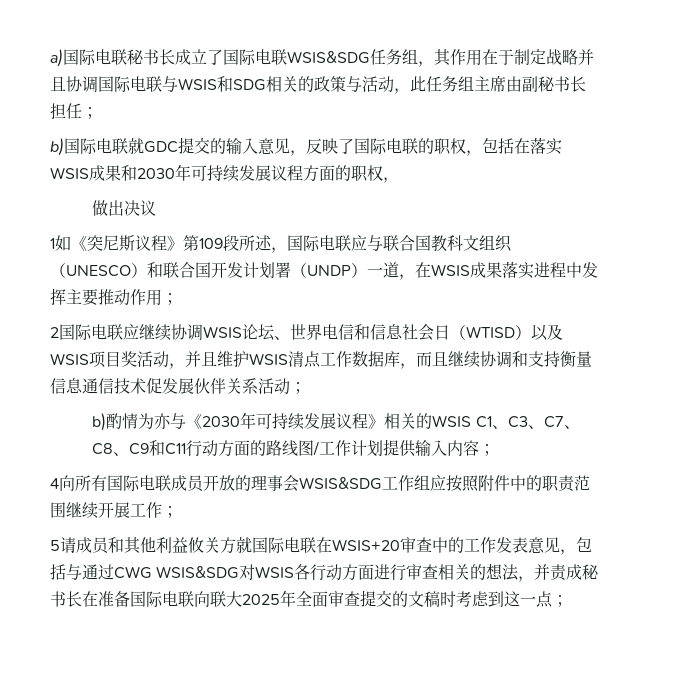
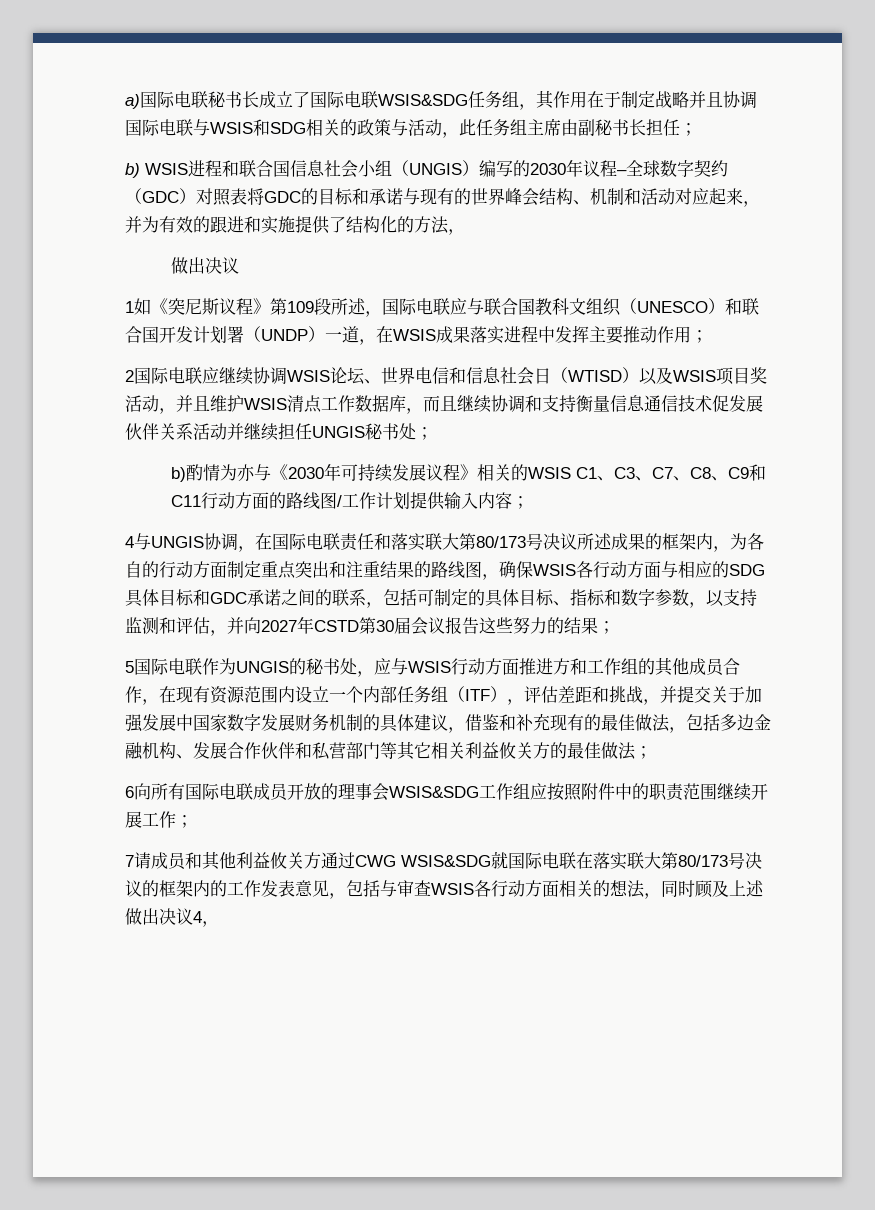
- b)国际电联就GDC提交的输入意见，反映了国际电联的职权，包括在落实WSIS成果和2030年可持续发展议程方面的职权，
+ b) WSIS进程和联合国信息社会小组（UNGIS）编写的2030年议程–全球数字契约（GDC）对照表将GDC的目标和承诺与现有的世界峰会结构、机制和活动对应起来，并为有效的跟进和实施提供了结构化的方法，
- 2国际电联应继续协调WSIS论坛、世界电信和信息社会日（WTISD）以及WSIS项目奖活动，并且维护WSIS清点工作数据库，而且继续协调和支持衡量信息通信技术促发展伙伴关系活动；
+ 2国际电联应继续协调WSIS论坛、世界电信和信息社会日（WTISD）以及WSIS项目奖活动，并且维护WSIS清点工作数据库，而且继续协调和支持衡量信息通信技术促发展伙伴关系活动并继续担任UNGIS秘书处；
- 4向所有国际电联成员开放的理事会WSIS&SDG工作组应按照附件中的职责范围继续开展工作；
+ 4与UNGIS协调，在国际电联责任和落实联大第80/173号决议所述成果的框架内，为各自的行动方面制定重点突出和注重结果的路线图，确保WSIS各行动方面与相应的SDG具体目标和GDC承诺之间的联系，包括可制定的具体目标、指标和数字参数，以支持监测和评估，并向2027年CSTD第30届会议报告这些努力的结果；
+ 5国际电联作为UNGIS的秘书处，应与WSIS行动方面推进方和工作组的其他成员合作，在现有资源范围内设立一个内部任务组（ITF），评估差距和挑战，并提交关于加强发展中国家数字发展财务机制的具体建议，借鉴和补充现有的最佳做法，包括多边金融机构、发展合作伙伴和私营部门等其它相关利益攸关方的最佳做法；
+ 6向所有国际电联成员开放的理事会WSIS&SDG工作组应按照附件中的职责范围继续开展工作；
- 5请成员和其他利益攸关方就国际电联在WSIS+20审查中的工作发表意见，包括与通过CWG WSIS&SDG对WSIS各行动方面进行审查相关的想法，并责成秘书长在准备国际电联向联大2025年全面审查提交的文稿时考虑到这一点；
+ 7请成员和其他利益攸关方通过CWG WSIS&SDG就国际电联在落实联大第80/173号决议的框架内的工作发表意见，包括与审查WSIS各行动方面相关的想法，同时顾及上述做出决议4，

